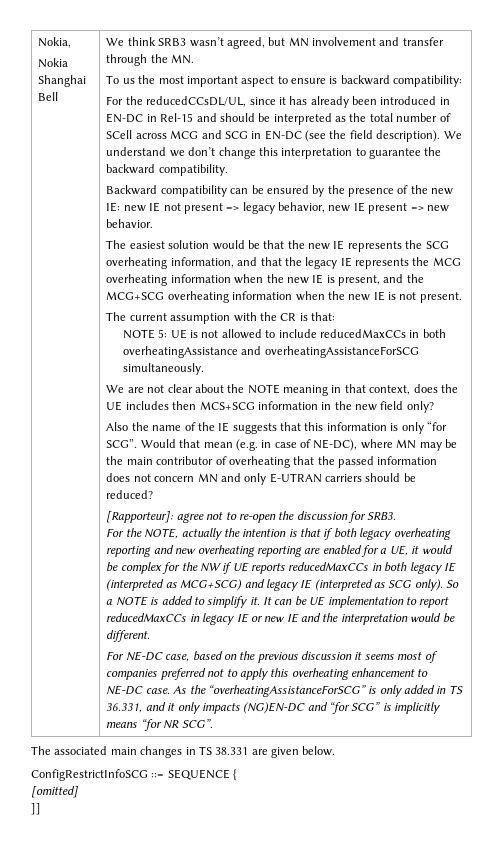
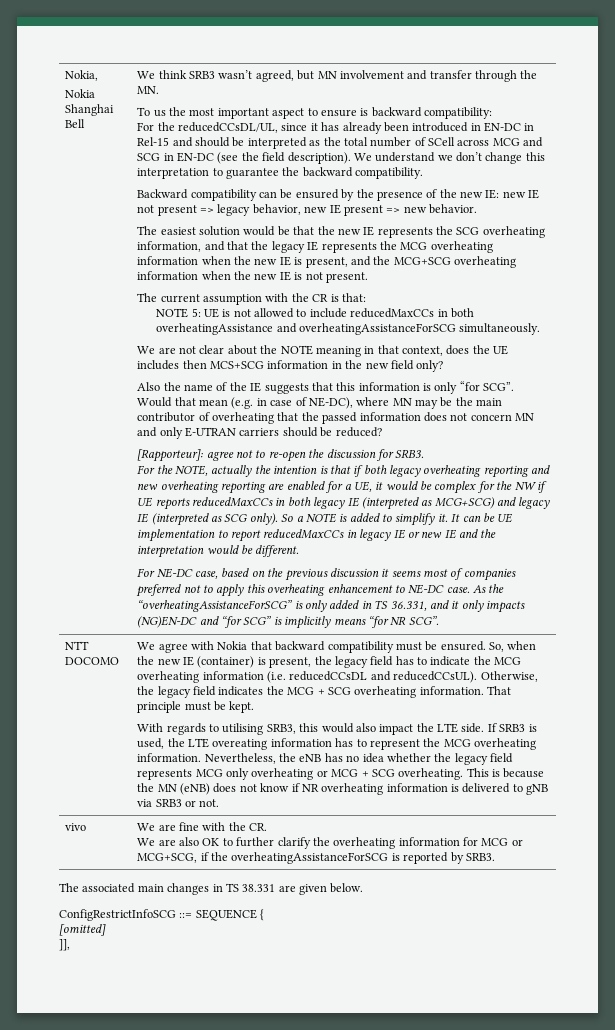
+ NTT DOCOMO | We agree with Nokia that backward compatibility must be ensured. So, when the new IE (container) is present, the legacy field has to indicate the MCG overheating information (i.e. reducedCCsDL and reducedCCsUL). Otherwise, the legacy field indicates the MCG + SCG overheating information. That principle must be kept.
+ With regards to utilising SRB3, this would also impact the LTE side. If SRB3 is used, the LTE overeating information has to represent the MCG overheating information. Nevertheless, the eNB has no idea whether the legacy field represents MCG only overheating or MCG + SCG overheating. This is because the MN (eNB) does not know if NR overheating information is delivered to gNB via SRB3 or not.
+ vivo | We are fine with the CR.
+ We are also OK to further clarify the overheating information for MCG or MCG+SCG, if the overheatingAssistanceForSCG is reported by SRB3.
- ]]
+ ]],

